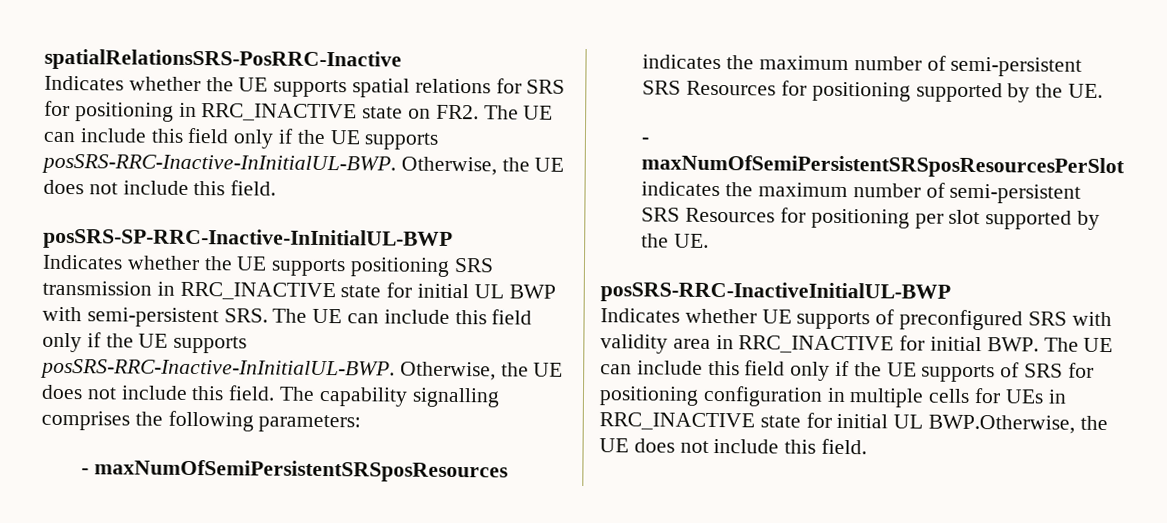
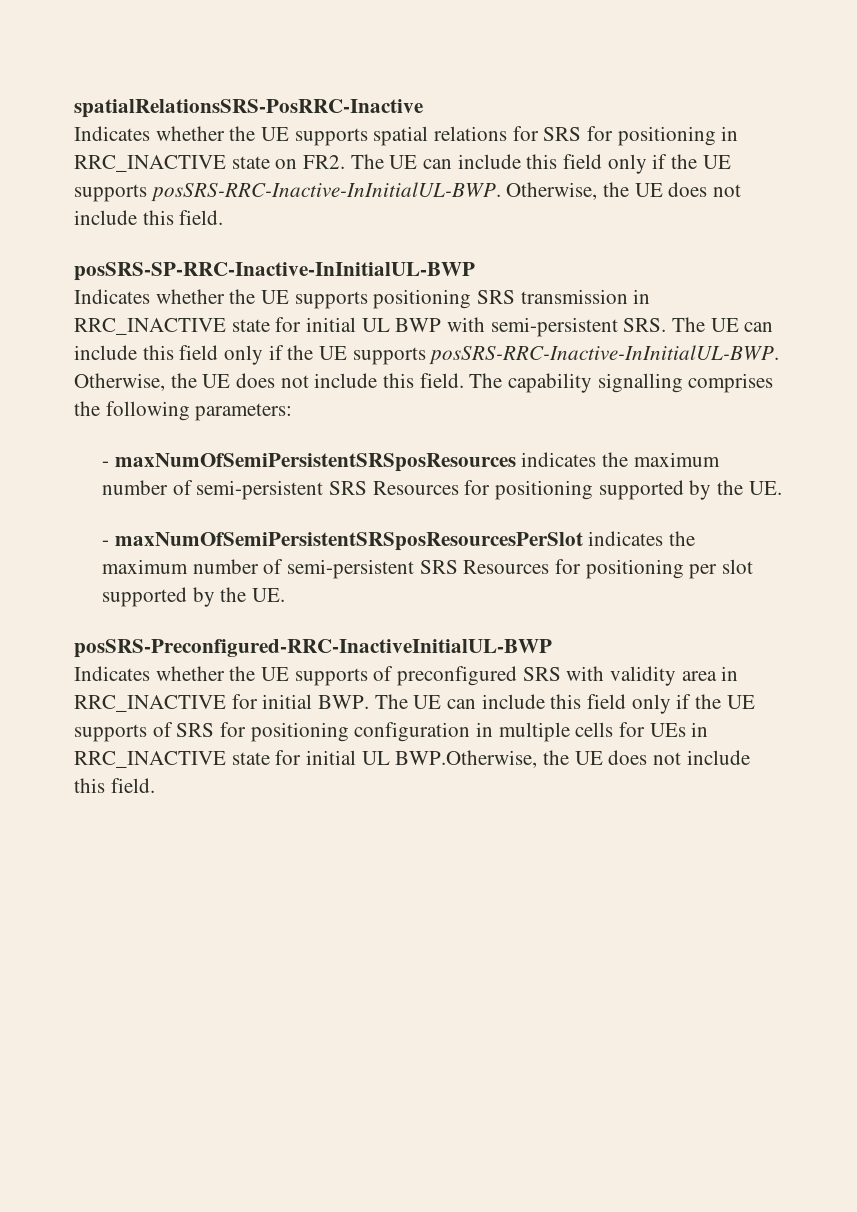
- posSRS-RRC-InactiveInitialUL-BWP
- Indicates whether UE supports of preconfigured SRS with validity area in RRC_INACTIVE for initial BWP. The UE can include this field only if the UE supports of SRS for positioning configuration in multiple cells for UEs in RRC_INACTIVE state for initial UL BWP.Otherwise, the UE does not include this field.
+ posSRS-Preconfigured-RRC-InactiveInitialUL-BWP
+ Indicates whether the UE supports of preconfigured SRS with validity area in RRC_INACTIVE for initial BWP. The UE can include this field only if the UE supports of SRS for positioning configuration in multiple cells for UEs in RRC_INACTIVE state for initial UL BWP.Otherwise, the UE does not include this field.

